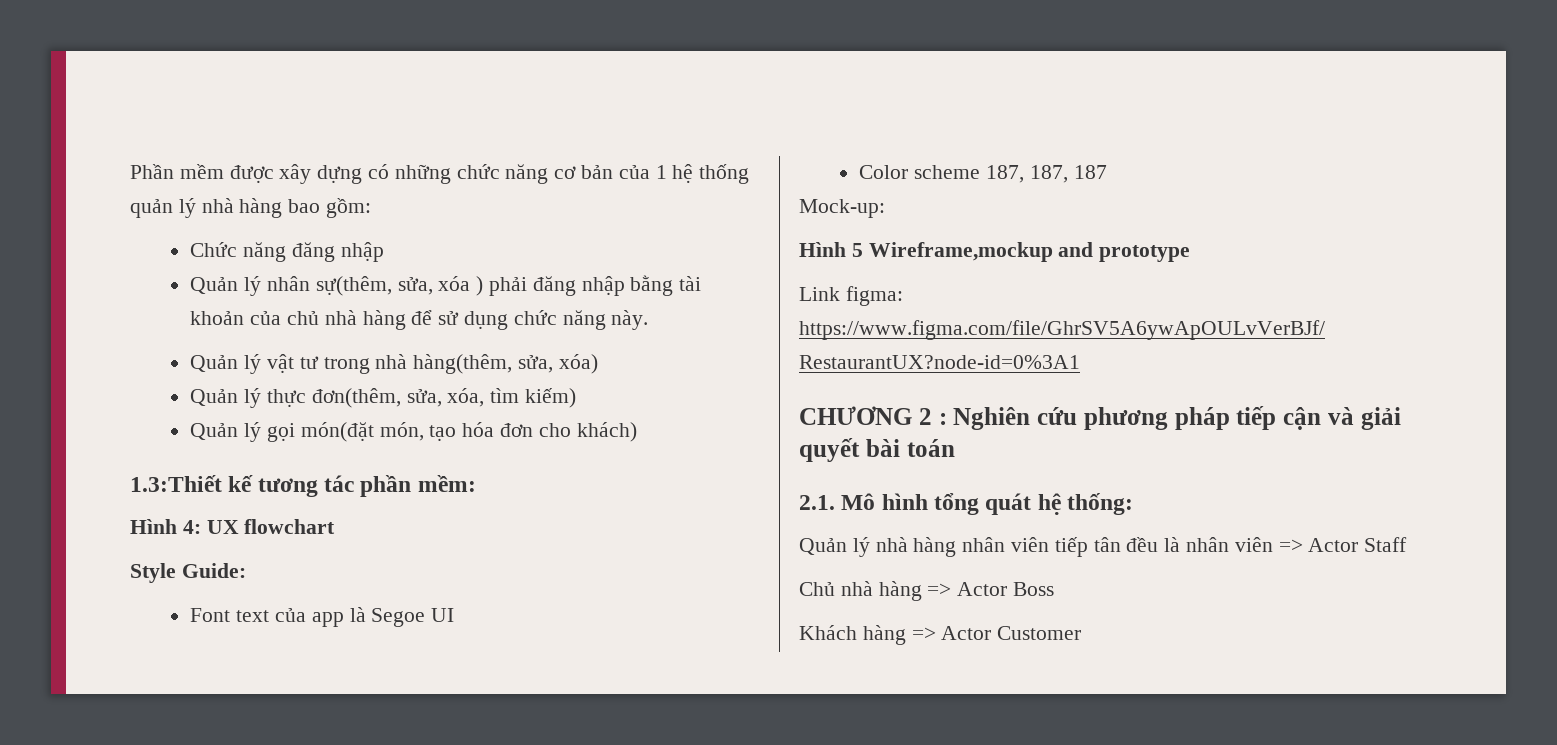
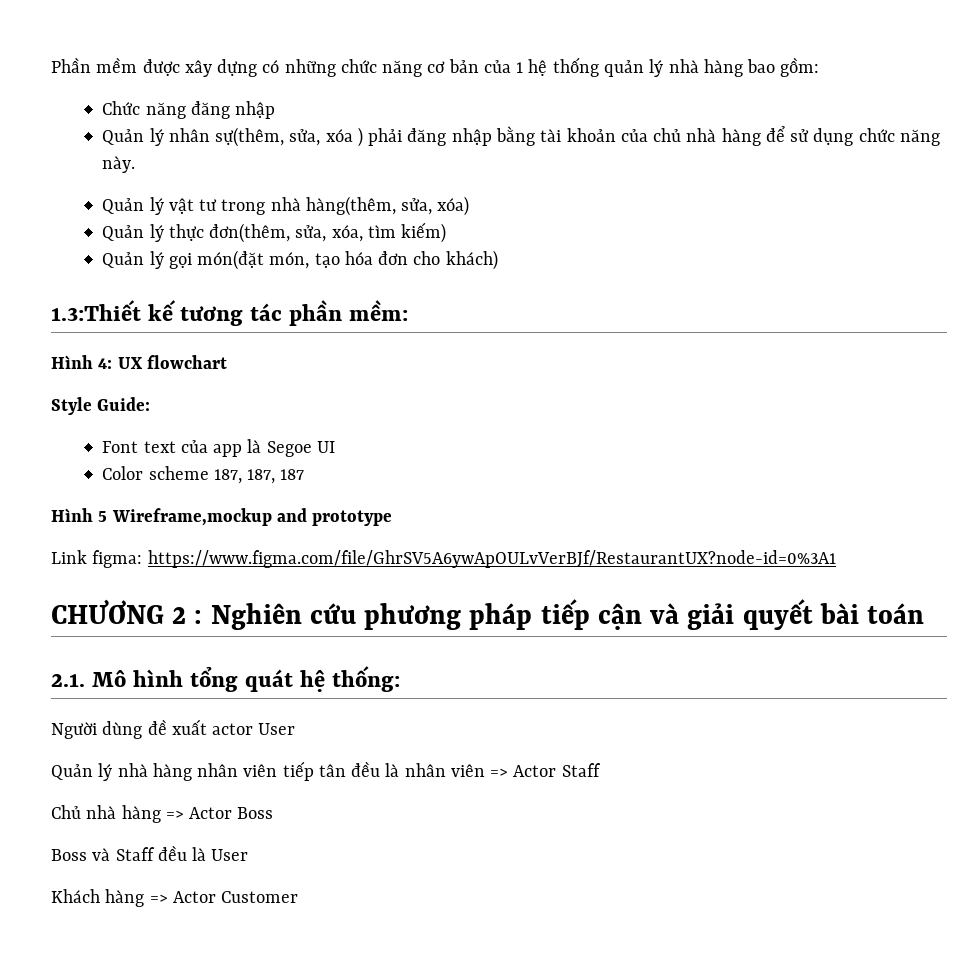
- Mock-up:
+ Người dùng đề xuất actor User
+ Boss và Staff đều là User

